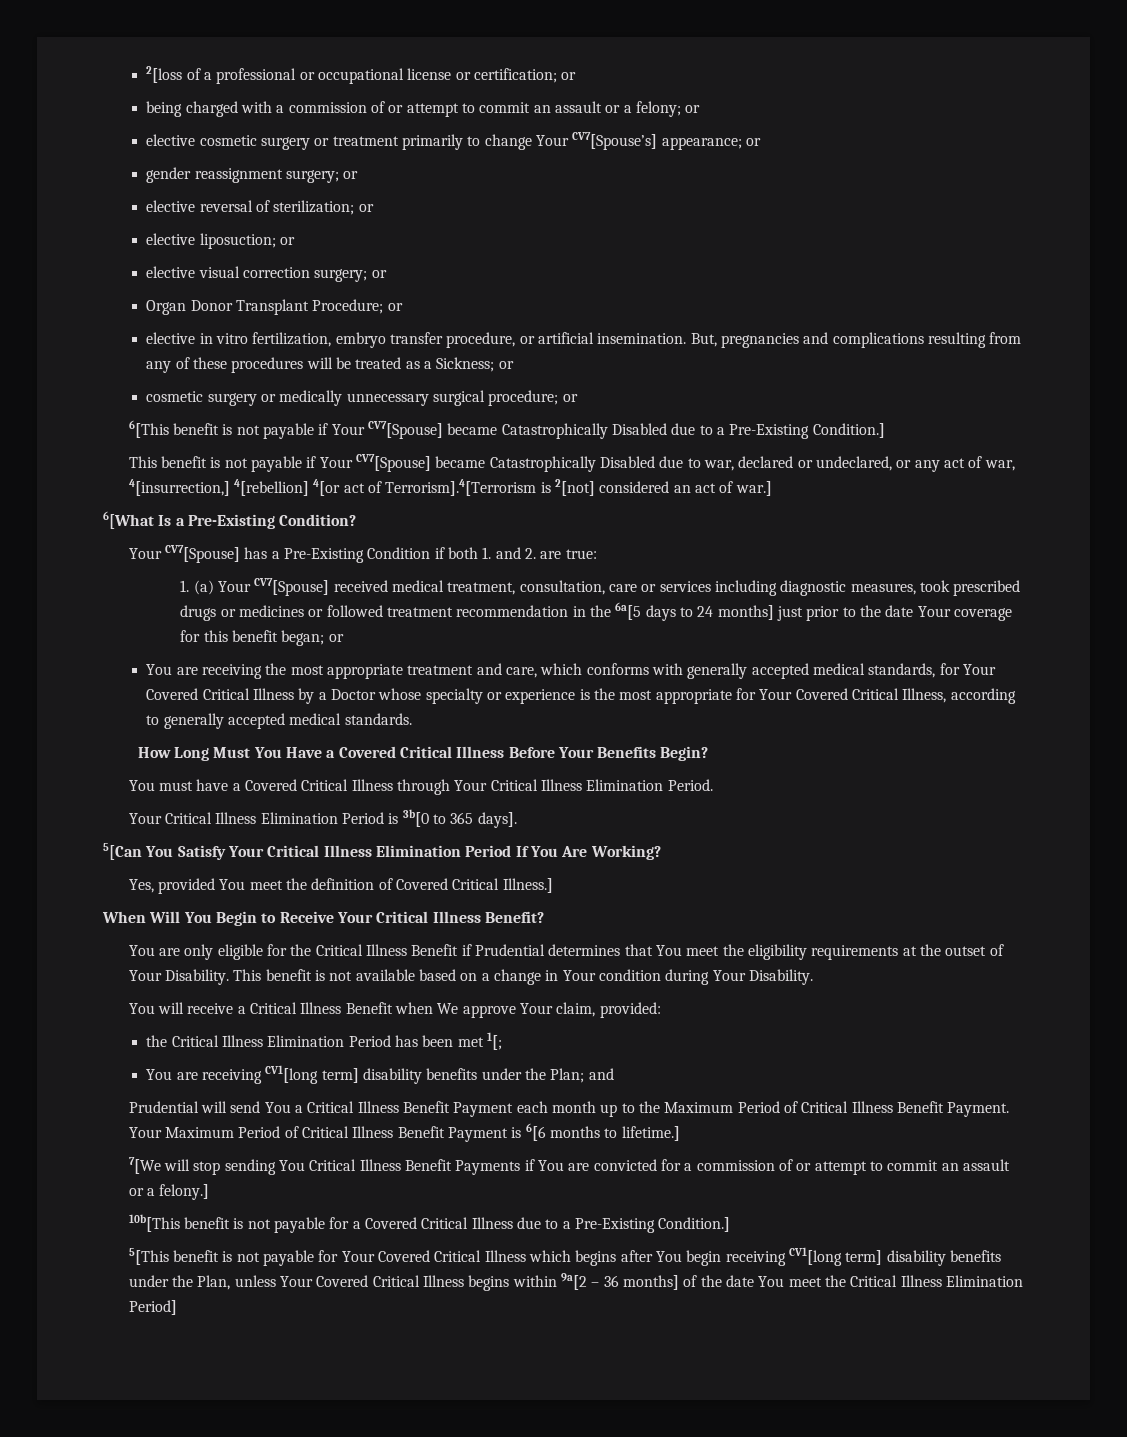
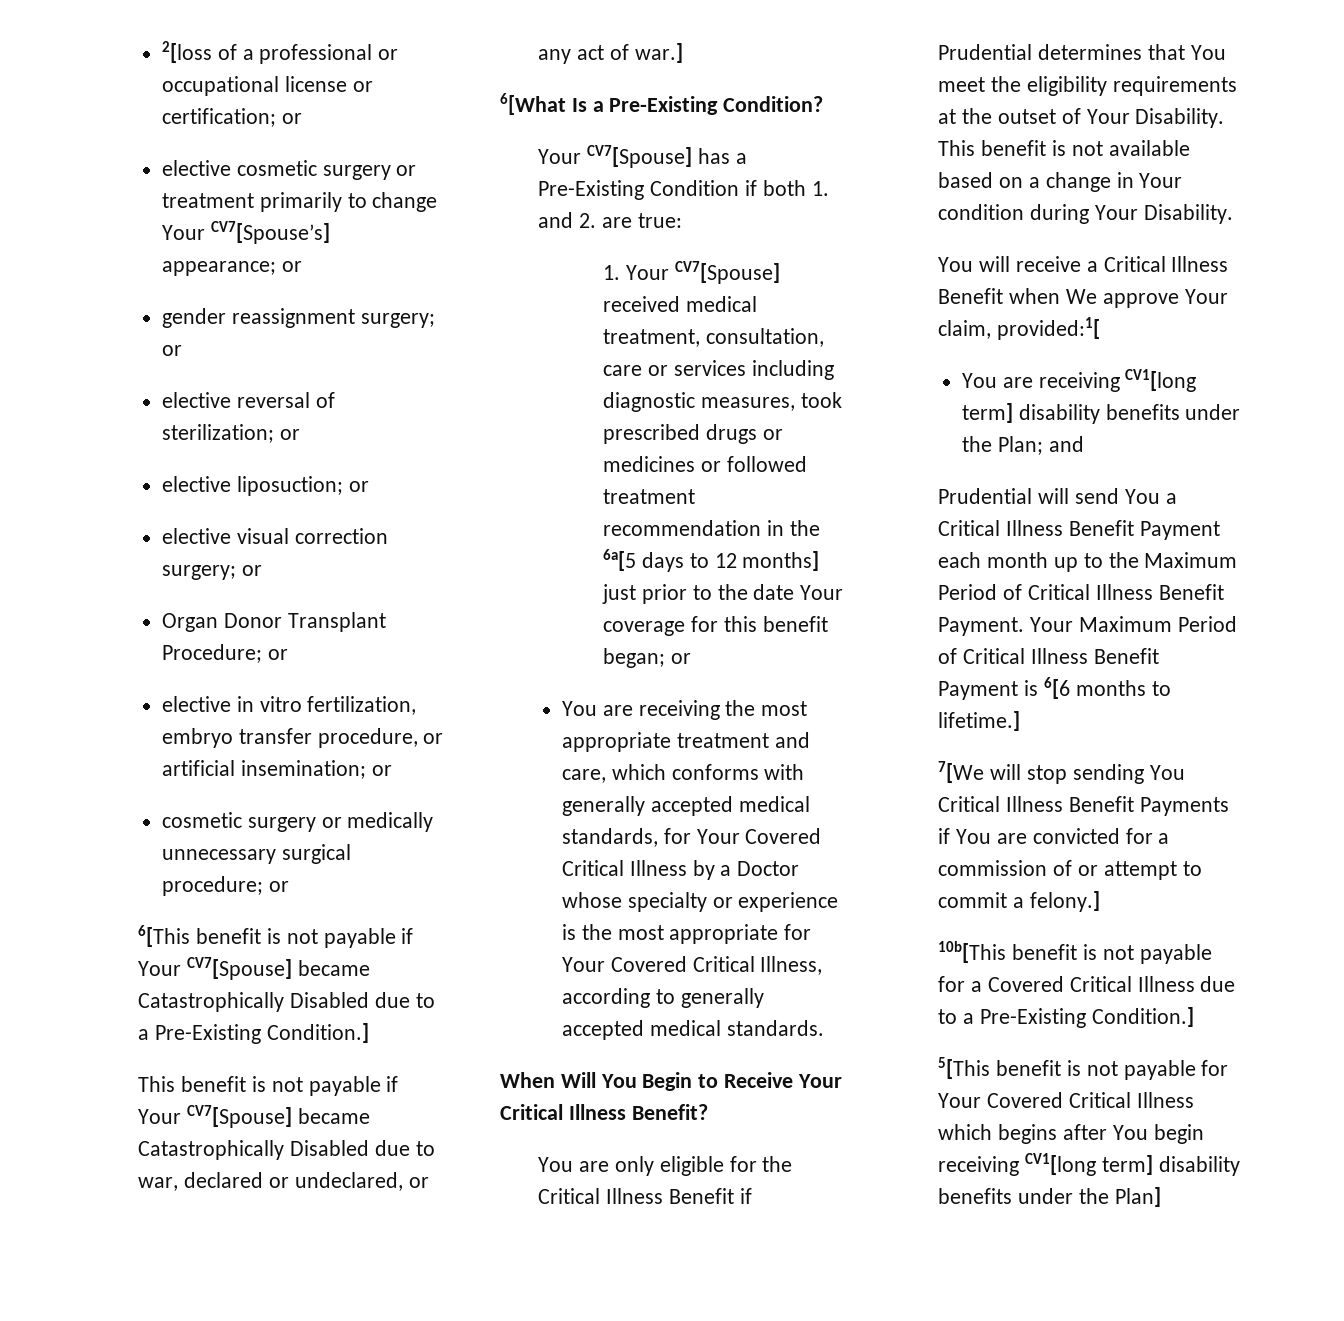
- being charged with a commission of or attempt to commit an assault or a felony; or
- elective in vitro fertilization, embryo transfer procedure, or artificial insemination. But, pregnancies and complications resulting from any of these procedures will be treated as a Sickness; or
+ elective in vitro fertilization, embryo transfer procedure, or artificial insemination; or
- This benefit is not payable if Your CV7[Spouse] became Catastrophically Disabled due to war, declared or undeclared, or any act of war, 4[insurrection,] 4[rebellion] 4[or act of Terrorism].4[Terrorism is 2[not] considered an act of war.]
+ This benefit is not payable if Your CV7[Spouse] became Catastrophically Disabled due to war, declared or undeclared, or any act of war.]
- 1. (a) Your CV7[Spouse] received medical treatment, consultation, care or services including diagnostic measures, took prescribed drugs or medicines or followed treatment recommendation in the 6a[5 days to 24 months] just prior to the date Your coverage for this benefit began; or
+ 1. Your CV7[Spouse] received medical treatment, consultation, care or services including diagnostic measures, took prescribed drugs or medicines or followed treatment recommendation in the 6a[5 days to 12 months] just prior to the date Your coverage for this benefit began; or
- How Long Must You Have a Covered Critical Illness Before Your Benefits Begin?
- You must have a Covered Critical Illness through Your Critical Illness Elimination Period.
- Your Critical Illness Elimination Period is 3b[0 to 365 days].
- 5[Can You Satisfy Your Critical Illness Elimination Period If You Are Working?
- Yes, provided You meet the definition of Covered Critical Illness.]
- You will receive a Critical Illness Benefit when We approve Your claim, provided:
- the Critical Illness Elimination Period has been met 1[;
+ You will receive a Critical Illness Benefit when We approve Your claim, provided:1[
- 7[We will stop sending You Critical Illness Benefit Payments if You are convicted for a commission of or attempt to commit an assault or a felony.]
+ 7[We will stop sending You Critical Illness Benefit Payments if You are convicted for a commission of or attempt to commit a felony.]
- 5[This benefit is not payable for Your Covered Critical Illness which begins after You begin receiving CV1[long term] disability benefits under the Plan, unless Your Covered Critical Illness begins within 9a[2 – 36 months] of the date You meet the Critical Illness Elimination Period]
+ 5[This benefit is not payable for Your Covered Critical Illness which begins after You begin receiving CV1[long term] disability benefits under the Plan]

